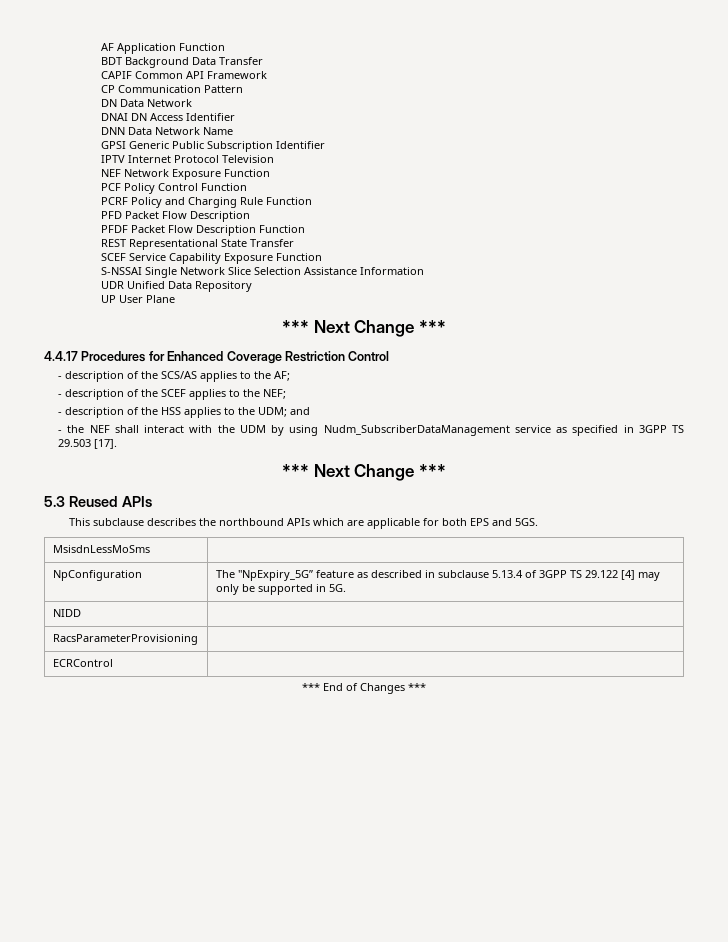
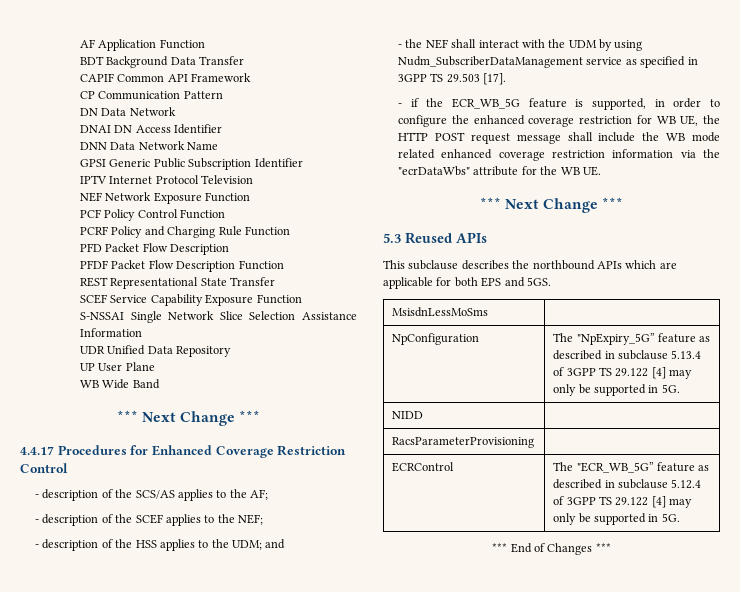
+ WB Wide Band
+ - if the ECR_WB_5G feature is supported, in order to configure the enhanced coverage restriction for WB UE, the HTTP POST request message shall include the WB mode related enhanced coverage restriction information via the "ecrDataWbs" attribute for the WB UE.
- ECRControl |
+ ECRControl | The "ECR_WB_5G” feature as described in subclause 5.12.4 of 3GPP TS 29.122 [4] may only be supported in 5G.

